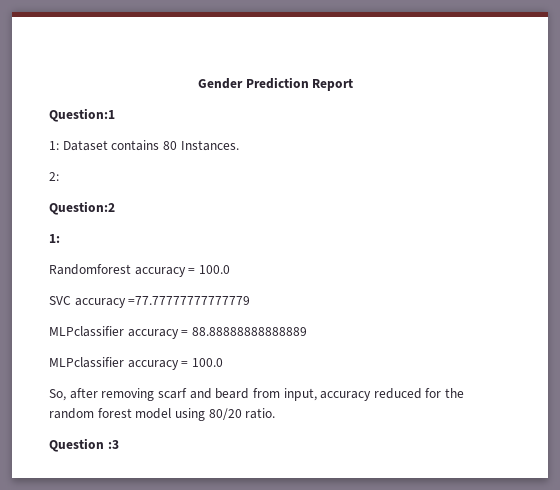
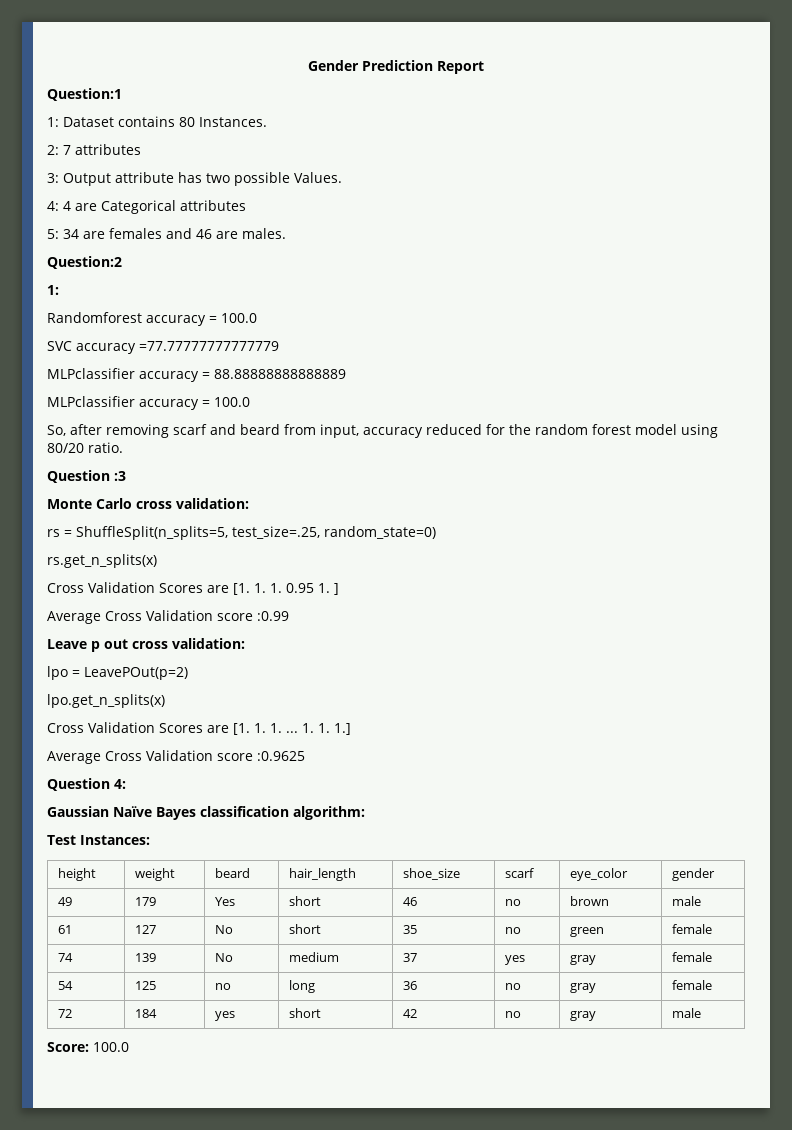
- 2:
+ 2: 7 attributes
+ 3: Output attribute has two possible Values.
+ 4: 4 are Categorical attributes
+ 5: 34 are females and 46 are males.
+ Monte Carlo cross validation:
+ rs = ShuffleSplit(n_splits=5, test_size=.25, random_state=0)
+ rs.get_n_splits(x)
+ Cross Validation Scores are [1. 1. 1. 0.95 1. ]
+ Average Cross Validation score :0.99
+ Leave p out cross validation:
+ lpo = LeavePOut(p=2)
+ lpo.get_n_splits(x)
+ Cross Validation Scores are [1. 1. 1. ... 1. 1. 1.]
+ Average Cross Validation score :0.9625
+ Question 4:
+ Gaussian Naïve Bayes classification algorithm:
+ Test Instances:
+ height | weight | beard | hair_length | shoe_size | scarf | eye_color | gender
+ 49 | 179 | Yes | short | 46 | no | brown | male
+ 61 | 127 | No | short | 35 | no | green | female
+ 74 | 139 | No | medium | 37 | yes | gray | female
+ 54 | 125 | no | long | 36 | no | gray | female
+ 72 | 184 | yes | short | 42 | no | gray | male
+ Score: 100.0

